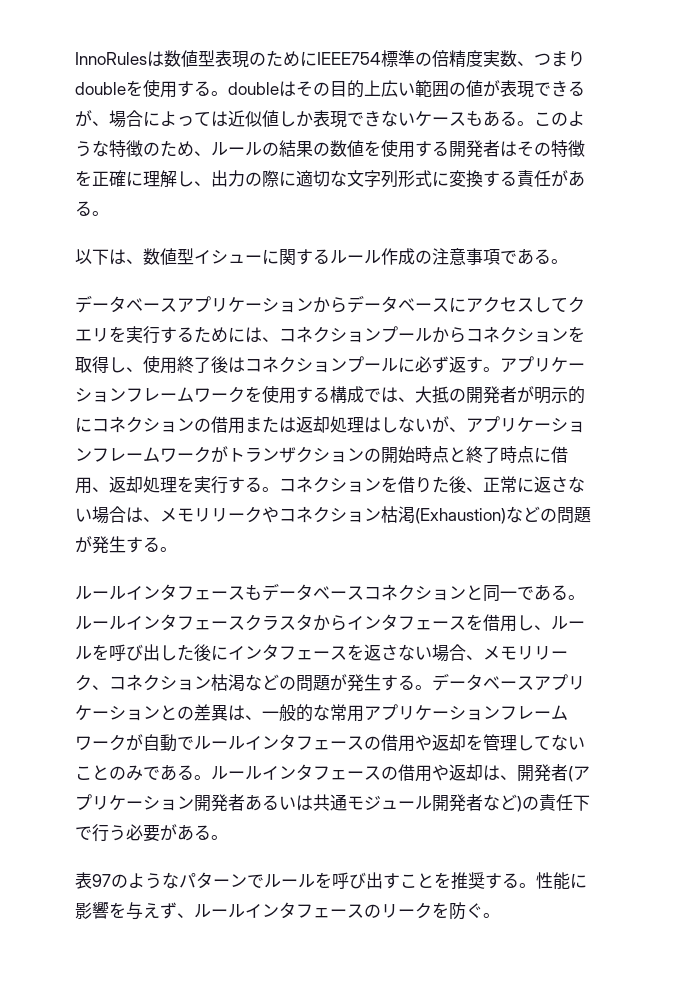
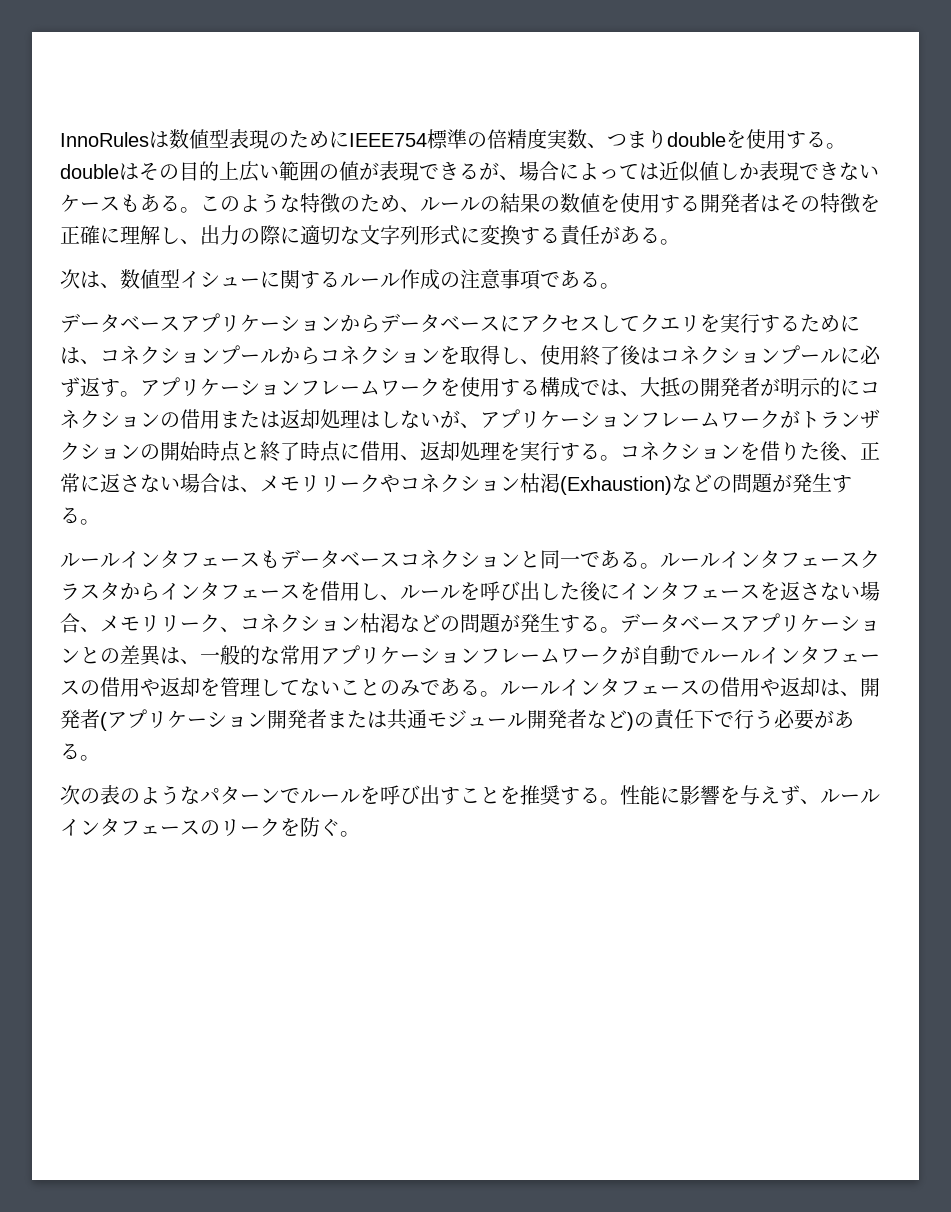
- 以下は、数値型イシューに関するルール作成の注意事項である。
+ 次は、数値型イシューに関するルール作成の注意事項である。
- ルールインタフェースの借用や返却は、開発者(アプリケーション開発者あるいは共通モジュール開発者など)の責任下で行う必要がある。
+ ルールインタフェースの借用や返却は、開発者(アプリケーション開発者または共通モジュール開発者など)の責任下で行う必要がある。
- 表97のようなパターンでルールを呼び出すことを推奨する。
+ 次の表のようなパターンでルールを呼び出すことを推奨する。

